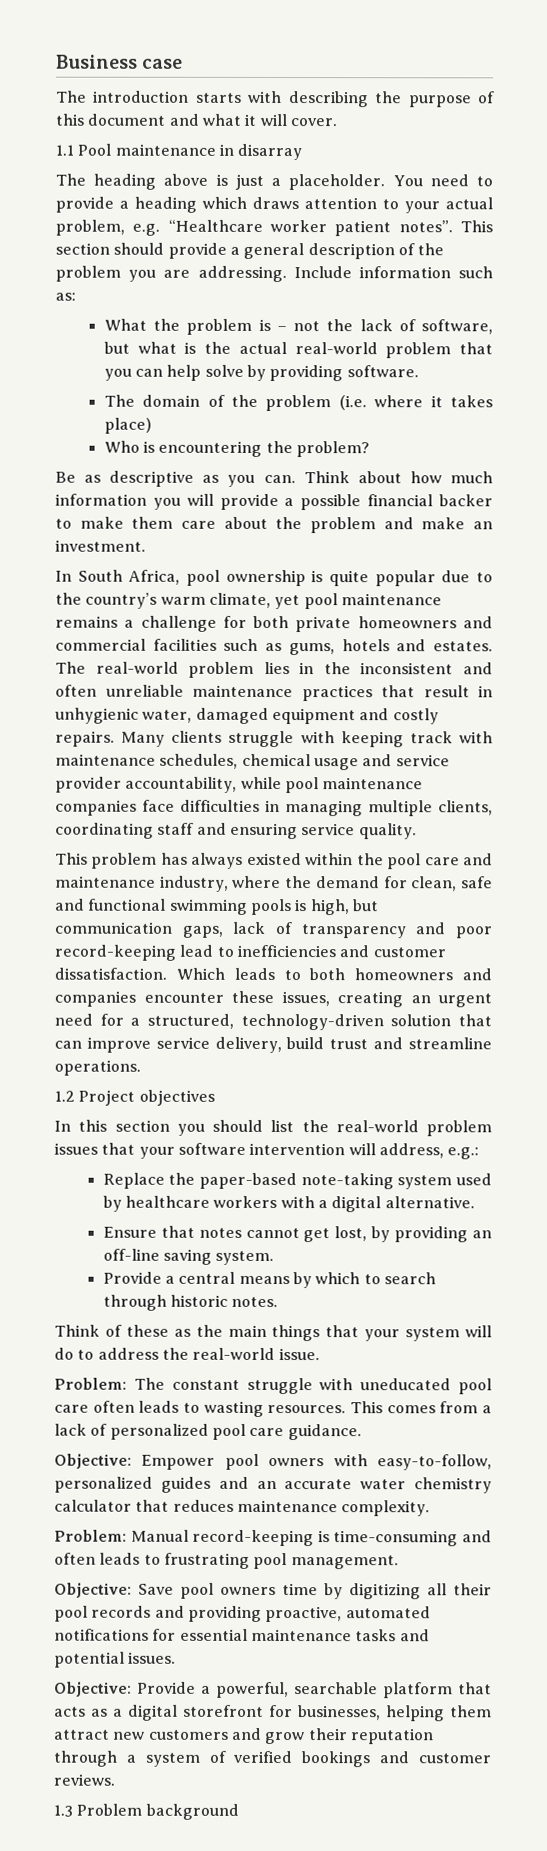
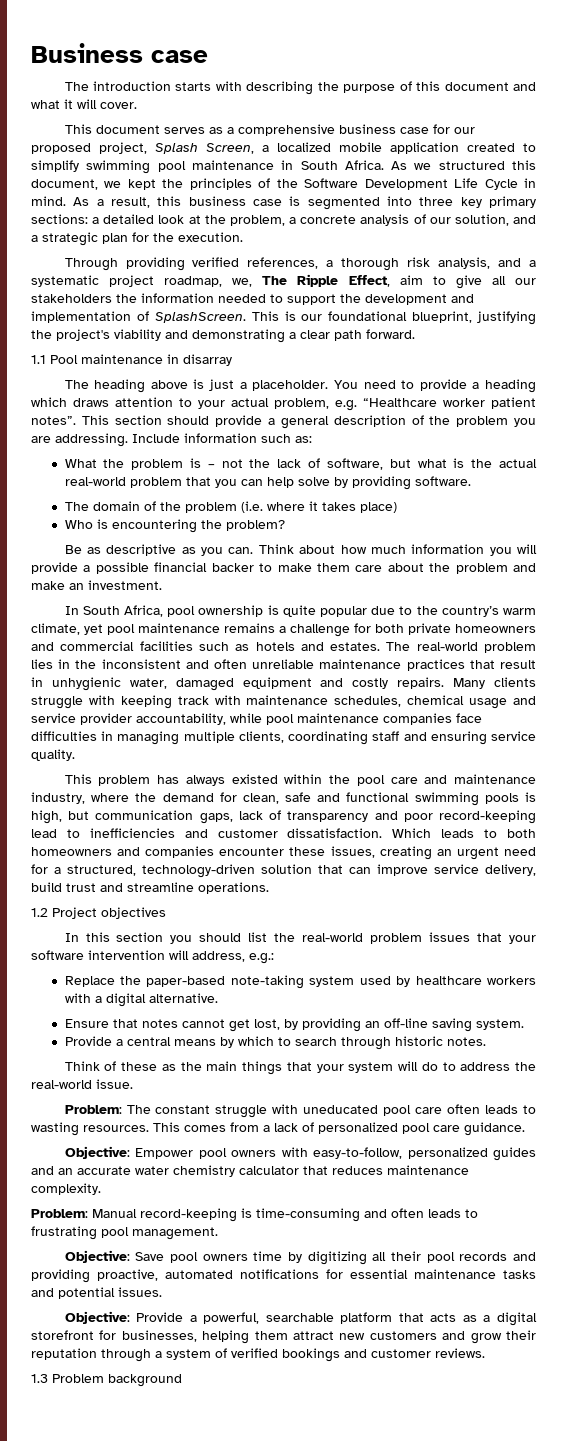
+ This document serves as a comprehensive business case for our proposed project, Splash Screen, a localized mobile application created to simplify swimming pool maintenance in South Africa. As we structured this document, we kept the principles of the Software Development Life Cycle in mind. As a result, this business case is segmented into three key primary sections: a detailed look at the problem, a concrete analysis of our solution, and a strategic plan for the execution.
+ Through providing verified references, a thorough risk analysis, and a systematic project roadmap, we, The Ripple Effect, aim to give all our stakeholders the information needed to support the development and implementation of SplashScreen. This is our foundational blueprint, justifying the project's viability and demonstrating a clear path forward.
- In South Africa, pool ownership is quite popular due to the country’s warm climate, yet pool maintenance remains a challenge for both private homeowners and commercial facilities such as gums, hotels and estates.
+ In South Africa, pool ownership is quite popular due to the country’s warm climate, yet pool maintenance remains a challenge for both private homeowners and commercial facilities such as hotels and estates.

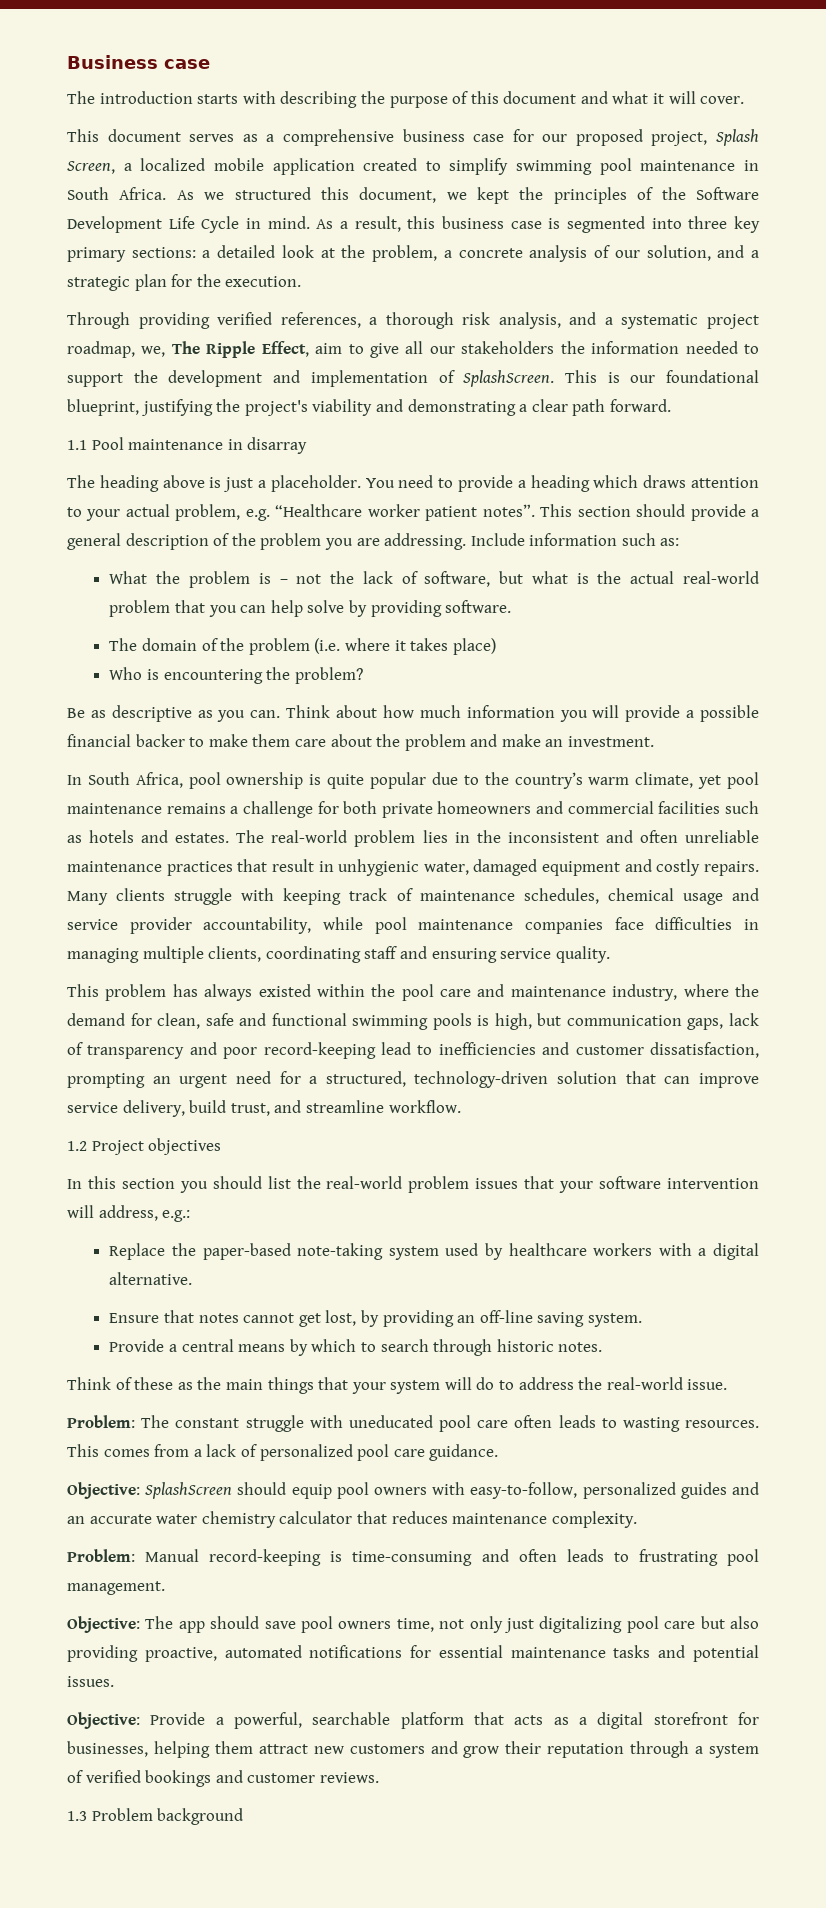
- Many clients struggle with keeping track with maintenance schedules, chemical usage and service provider accountability, while pool maintenance companies face difficulties in managing multiple clients, coordinating staff and ensuring service quality.
+ Many clients struggle with keeping track of maintenance schedules, chemical usage and service provider accountability, while pool maintenance companies face difficulties in managing multiple clients, coordinating staff and ensuring service quality.
- This problem has always existed within the pool care and maintenance industry, where the demand for clean, safe and functional swimming pools is high, but communication gaps, lack of transparency and poor record-keeping lead to inefficiencies and customer dissatisfaction. Which leads to both homeowners and companies encounter these issues, creating an urgent need for a structured, technology-driven solution that can improve service delivery, build trust and streamline operations.
+ This problem has always existed within the pool care and maintenance industry, where the demand for clean, safe and functional swimming pools is high, but communication gaps, lack of transparency and poor record-keeping lead to inefficiencies and customer dissatisfaction, prompting an urgent need for a structured, technology-driven solution that can improve service delivery, build trust, and streamline workflow.
- Objective: Empower pool owners with easy-to-follow, personalized guides and an accurate water chemistry calculator that reduces maintenance complexity.
+ Objective: SplashScreen should equip pool owners with easy-to-follow, personalized guides and an accurate water chemistry calculator that reduces maintenance complexity.
- Objective: Save pool owners time by digitizing all their pool records and providing proactive, automated notifications for essential maintenance tasks and potential issues.
+ Objective: The app should save pool owners time, not only just digitalizing pool care but also providing proactive, automated notifications for essential maintenance tasks and potential issues.

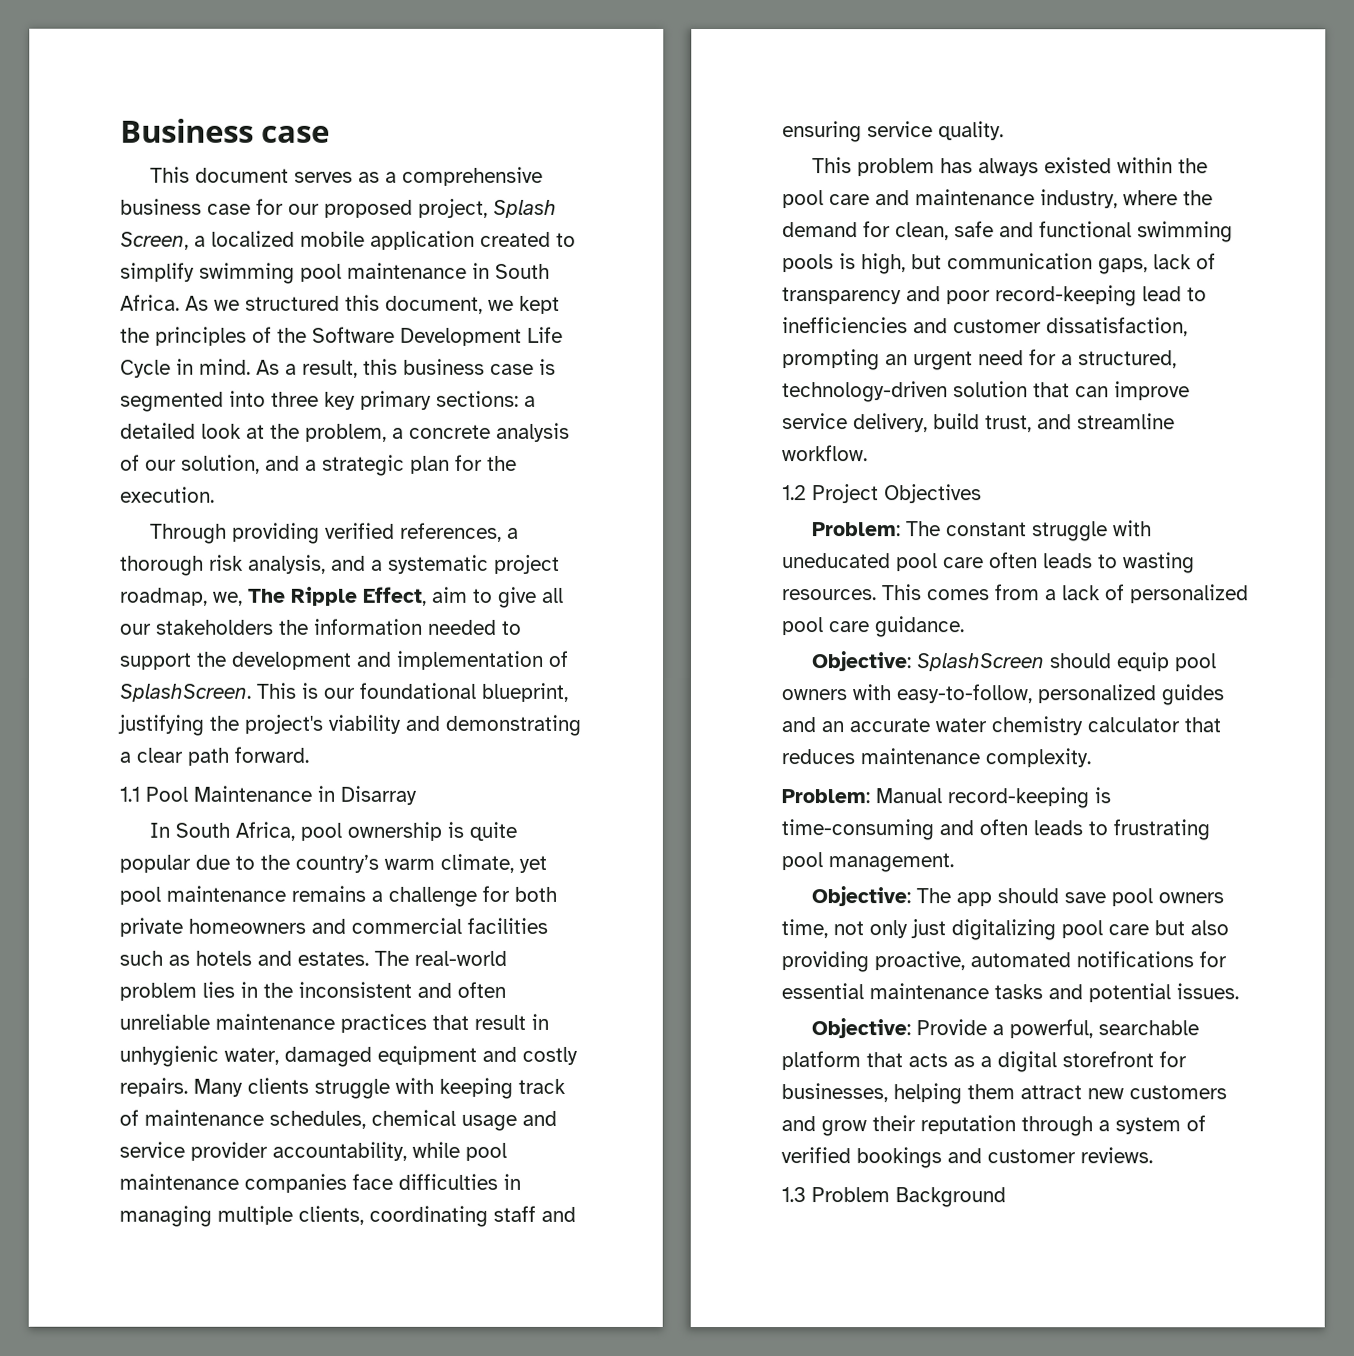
- The introduction starts with describing the purpose of this document and what it will cover.
- 1.1 Pool maintenance in disarray
- The heading above is just a placeholder. You need to provide a heading which draws attention to your actual problem, e.g. “Healthcare worker patient notes”. This section should provide a general description of the problem you are addressing. Include information such as:
- What the problem is – not the lack of software, but what is the actual real-world problem that you can help solve by providing software.
- The domain of the problem (i.e. where it takes place)
- Who is encountering the problem?
- Be as descriptive as you can. Think about how much information you will provide a possible financial backer to make them care about the problem and make an investment.
+ 1.1 Pool Maintenance in Disarray
- 1.2 Project objectives
- In this section you should list the real-world problem issues that your software intervention will address, e.g.:
- Replace the paper-based note-taking system used by healthcare workers with a digital alternative.
- Ensure that notes cannot get lost, by providing an off-line saving system.
- Provide a central means by which to search through historic notes.
- Think of these as the main things that your system will do to address the real-world issue.
+ 1.2 Project Objectives
- 1.3 Problem background
+ 1.3 Problem Background

